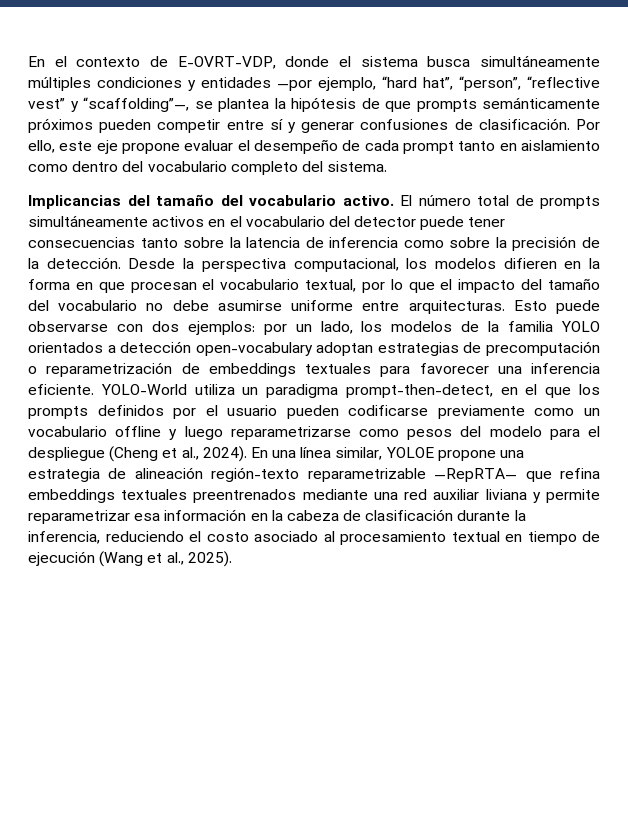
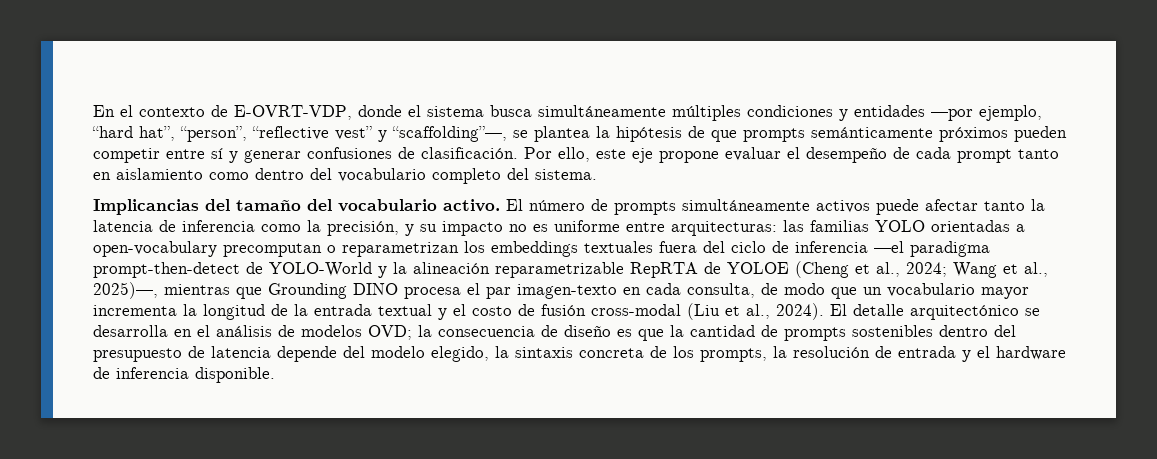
- El número total de prompts simultáneamente activos en el vocabulario del detector puede tener consecuencias tanto sobre la latencia de inferencia como sobre la precisión de la detección. Desde la perspectiva computacional, los modelos difieren en la forma en que procesan el vocabulario textual, por lo que el impacto del tamaño del vocabulario no debe asumirse uniforme entre arquitecturas. Esto puede observarse con dos ejemplos: por un lado, los modelos de la familia YOLO orientados a detección open-vocabulary adoptan estrategias de precomputación o reparametrización de embeddings textuales para favorecer una inferencia eficiente. YOLO-World utiliza un paradigma prompt-then-detect, en el que los prompts definidos por el usuario pueden codificarse previamente como un vocabulario offline y luego reparametrizarse como pesos del modelo para el despliegue (Cheng et al., 2024). En una línea similar, YOLOE propone una estrategia de alineación región-texto reparametrizable —RepRTA— que refina embeddings textuales preentrenados mediante una red auxiliar liviana y permite reparametrizar esa información en la cabeza de clasificación durante la inferencia, reduciendo el costo asociado al procesamiento textual en tiempo de ejecución (Wang et al., 2025).
+ El número de prompts simultáneamente activos puede afectar tanto la latencia de inferencia como la precisión, y su impacto no es uniforme entre arquitecturas: las familias YOLO orientadas a open-vocabulary precomputan o reparametrizan los embeddings textuales fuera del ciclo de inferencia —el paradigma prompt-then-detect de YOLO-World y la alineación reparametrizable RepRTA de YOLOE (Cheng et al., 2024; Wang et al., 2025)—, mientras que Grounding DINO procesa el par imagen-texto en cada consulta, de modo que un vocabulario mayor incrementa la longitud de la entrada textual y el costo de fusión cross-modal (Liu et al., 2024). El detalle arquitectónico se desarrolla en el análisis de modelos OVD; la consecuencia de diseño es que la cantidad de prompts sostenibles dentro del presupuesto de latencia depende del modelo elegido, la sintaxis concreta de los prompts, la resolución de entrada y el hardware de inferencia disponible.

